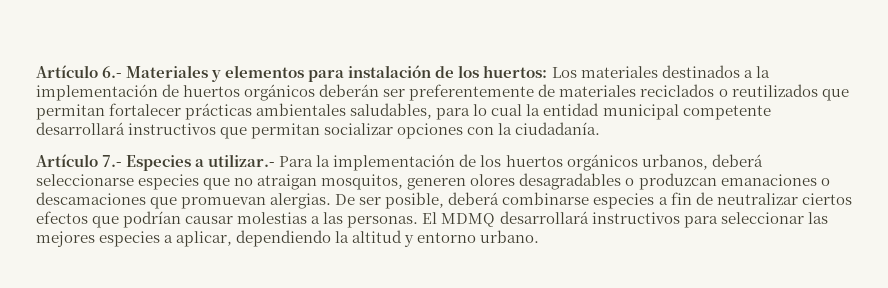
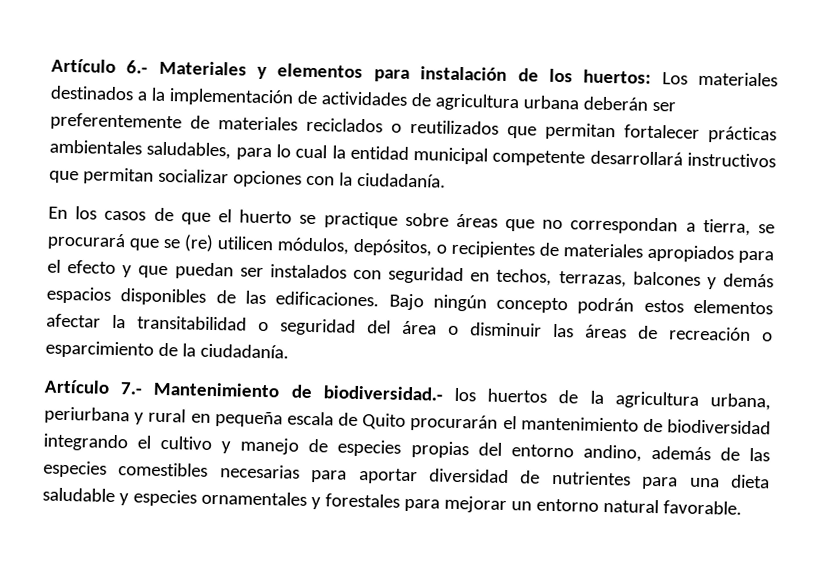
- Artículo 6.- Materiales y elementos para instalación de los huertos: Los materiales destinados a la implementación de huertos orgánicos deberán ser preferentemente de materiales reciclados o reutilizados que permitan fortalecer prácticas ambientales saludables, para lo cual la entidad municipal competente desarrollará instructivos que permitan socializar opciones con la ciudadanía.
+ Artículo 6.- Materiales y elementos para instalación de los huertos: Los materiales destinados a la implementación de actividades de agricultura urbana deberán ser preferentemente de materiales reciclados o reutilizados que permitan fortalecer prácticas ambientales saludables, para lo cual la entidad municipal competente desarrollará instructivos que permitan socializar opciones con la ciudadanía.
- Artículo 7.- Especies a utilizar.- Para la implementación de los huertos orgánicos urbanos, deberá seleccionarse especies que no atraigan mosquitos, generen olores desagradables o produzcan emanaciones o descamaciones que promuevan alergias. De ser posible, deberá combinarse especies a fin de neutralizar ciertos efectos que podrían causar molestias a las personas. El MDMQ desarrollará instructivos para seleccionar las mejores especies a aplicar, dependiendo la altitud y entorno urbano.
+ En los casos de que el huerto se practique sobre áreas que no correspondan a tierra, se procurará que se (re) utilicen módulos, depósitos, o recipientes de materiales apropiados para el efecto y que puedan ser instalados con seguridad en techos, terrazas, balcones y demás espacios disponibles de las edificaciones. Bajo ningún concepto podrán estos elementos afectar la transitabilidad o seguridad del área o disminuir las áreas de recreación o esparcimiento de la ciudadanía.
+ Artículo 7.- Mantenimiento de biodiversidad.- los huertos de la agricultura urbana, periurbana y rural en pequeña escala de Quito procurarán el mantenimiento de biodiversidad integrando el cultivo y manejo de especies propias del entorno andino, además de las especies comestibles necesarias para aportar diversidad de nutrientes para una dieta saludable y especies ornamentales y forestales para mejorar un entorno natural favorable.

